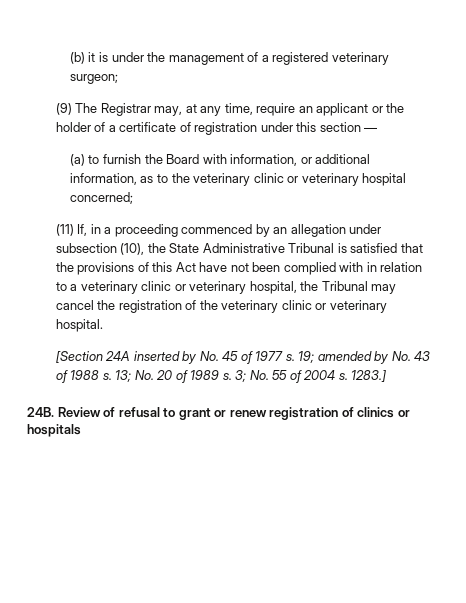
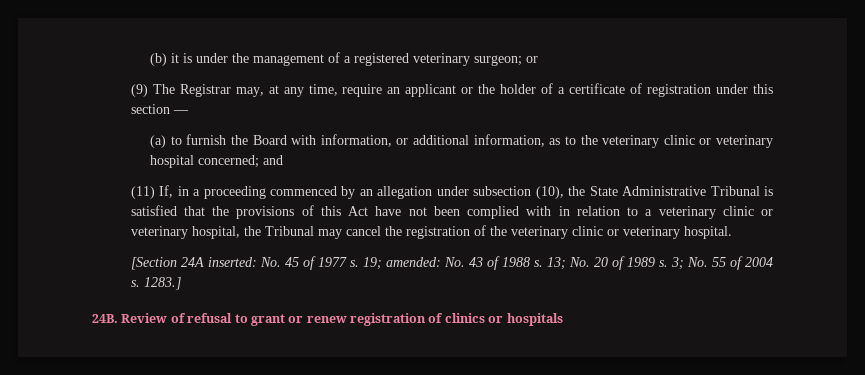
- (b) it is under the management of a registered veterinary surgeon;
+ (b) it is under the management of a registered veterinary surgeon; or
- (a) to furnish the Board with information, or additional information, as to the veterinary clinic or veterinary hospital concerned;
+ (a) to furnish the Board with information, or additional information, as to the veterinary clinic or veterinary hospital concerned; and
- [Section 24A inserted by No. 45 of 1977 s.
+ [Section 24A inserted: No. 45 of 1977 s.
- 19; amended by No. 43 of 1988 s.
+ 19; amended: No. 43 of 1988 s.

